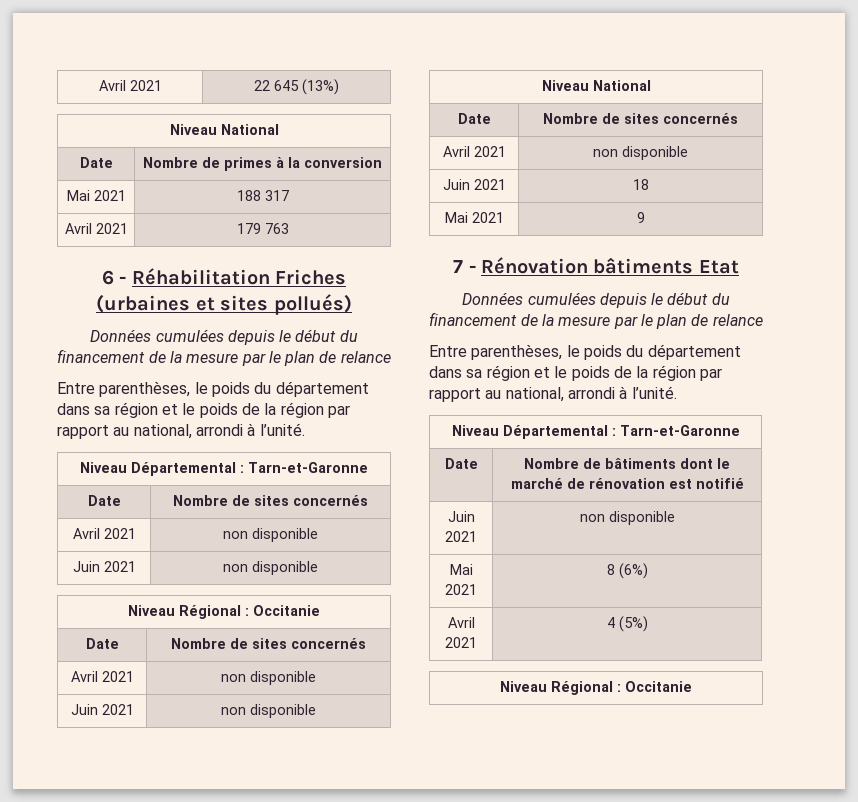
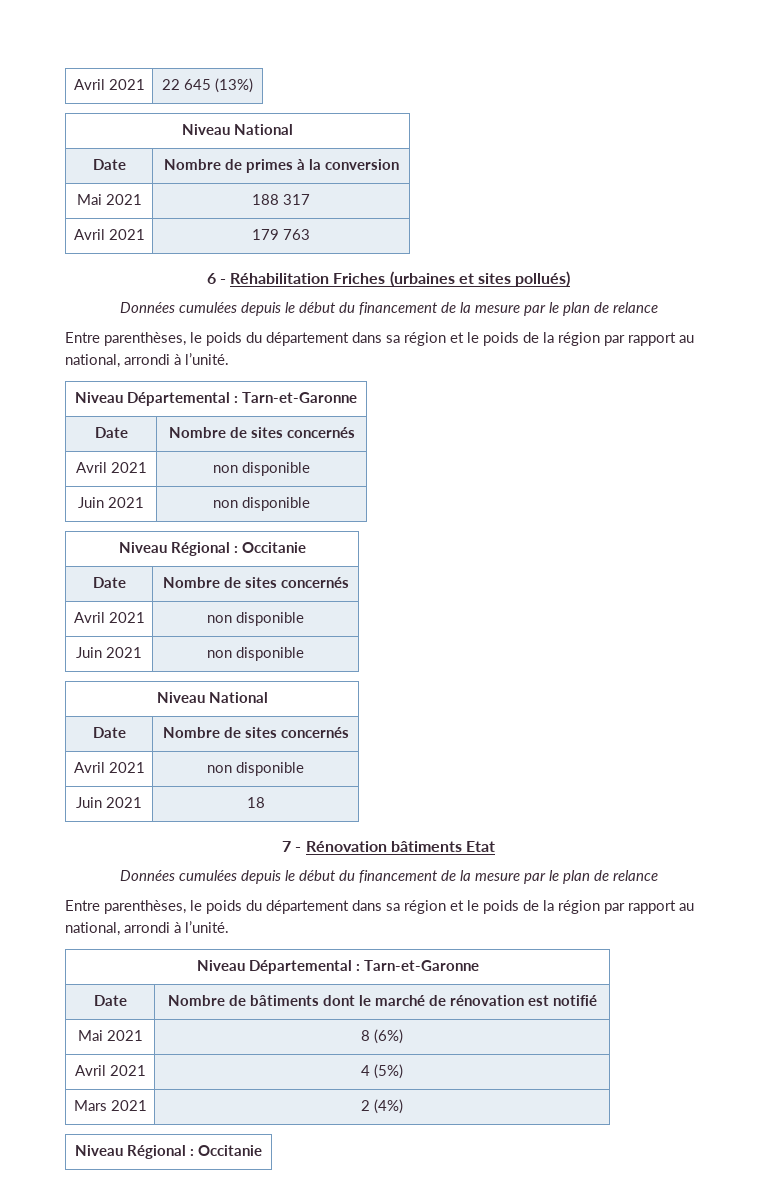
- Mai 2021 | 9
  Date | Nombre de bâtiments dont le marché de rénovation est notifié
- Juin 2021 | non disponible
+ Mars 2021 | 2 (4%)

